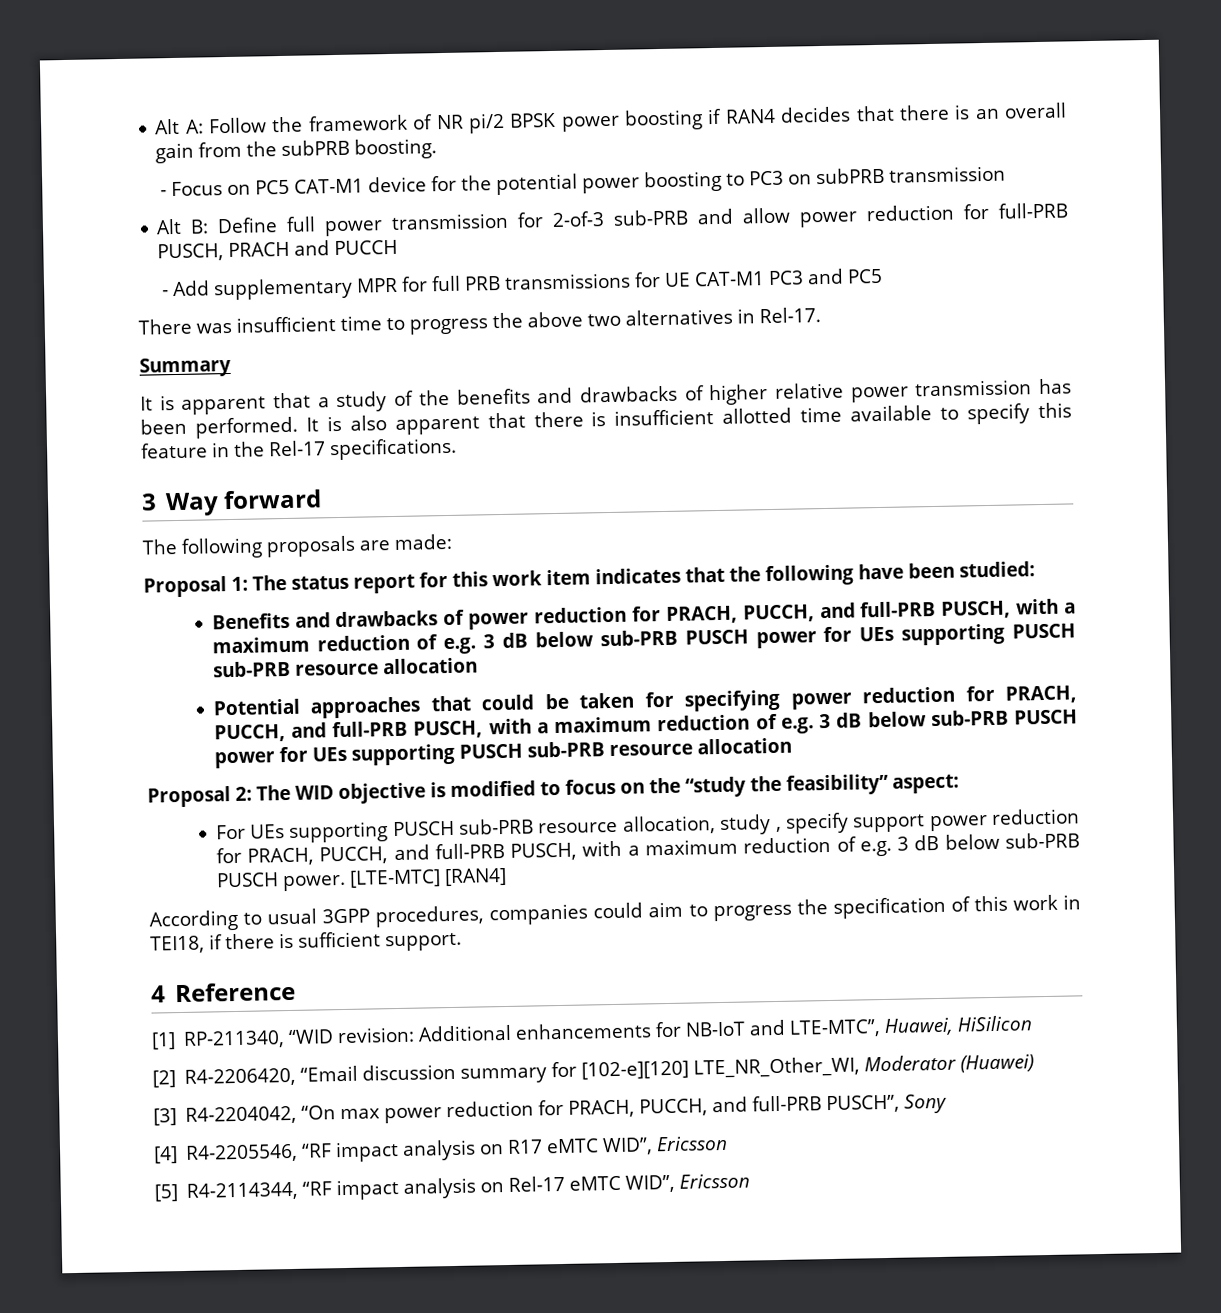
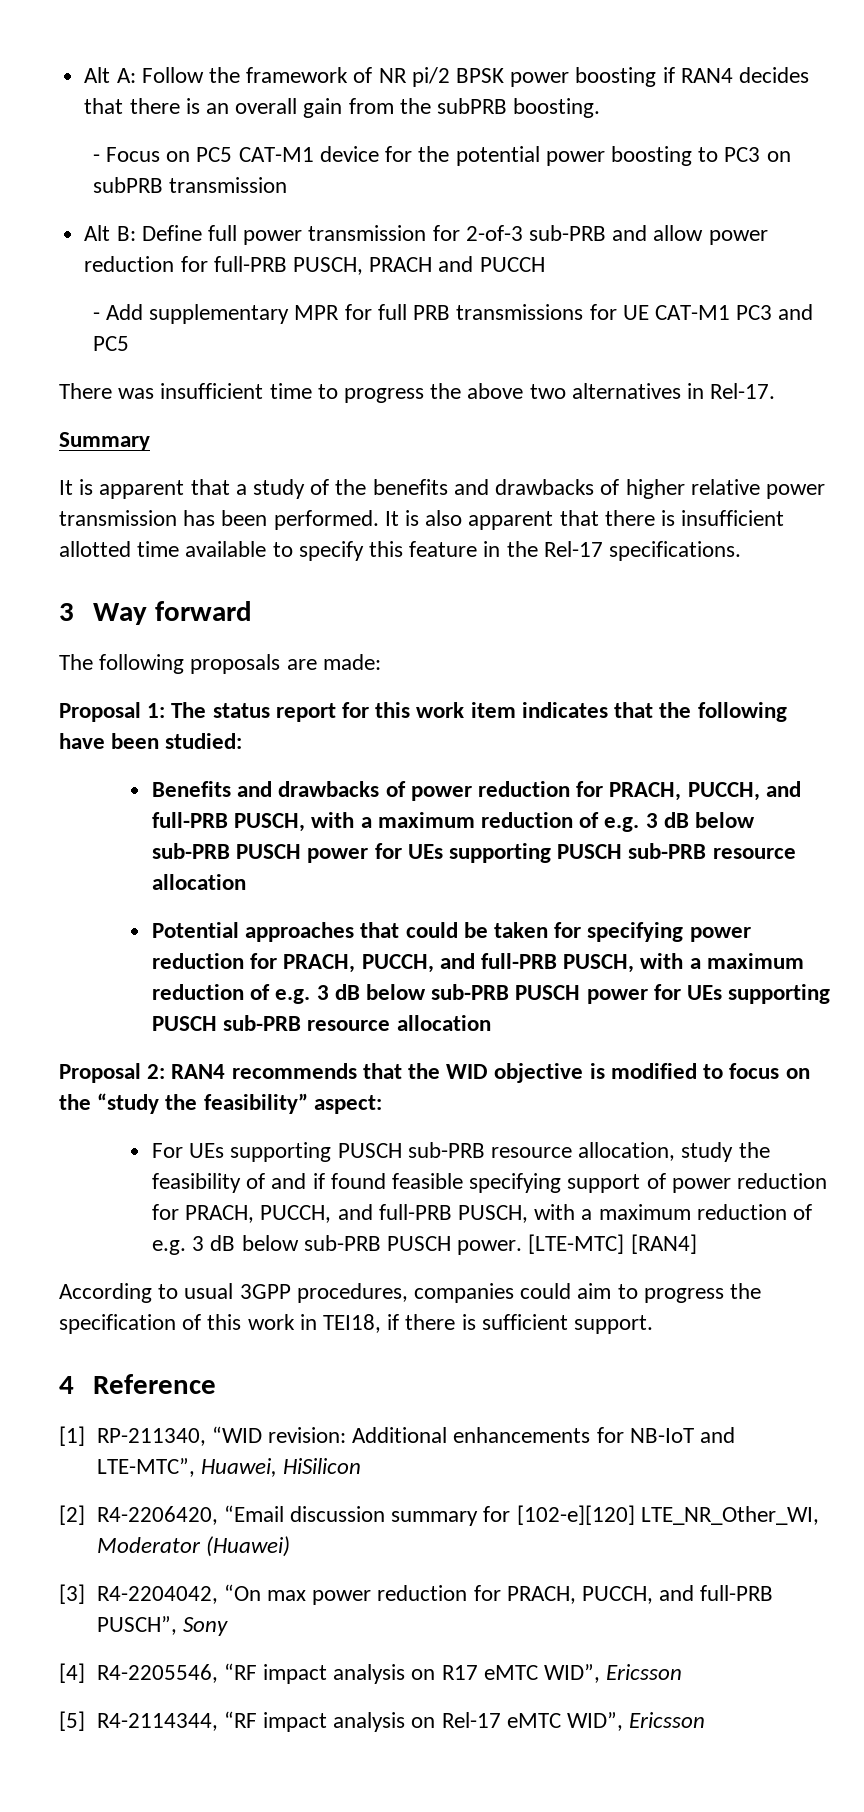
- Proposal 2: The WID objective is modified to focus on the “study the feasibility” aspect:
+ Proposal 2: RAN4 recommends that the WID objective is modified to focus on the “study the feasibility” aspect:
- For UEs supporting PUSCH sub-PRB resource allocation, study , specify support power reduction for PRACH, PUCCH, and full-PRB PUSCH, with a maximum reduction of e.g. 3 dB below sub-PRB PUSCH power.
+ For UEs supporting PUSCH sub-PRB resource allocation, study the feasibility of and if found feasible specifying support of power reduction for PRACH, PUCCH, and full-PRB PUSCH, with a maximum reduction of e.g. 3 dB below sub-PRB PUSCH power.

